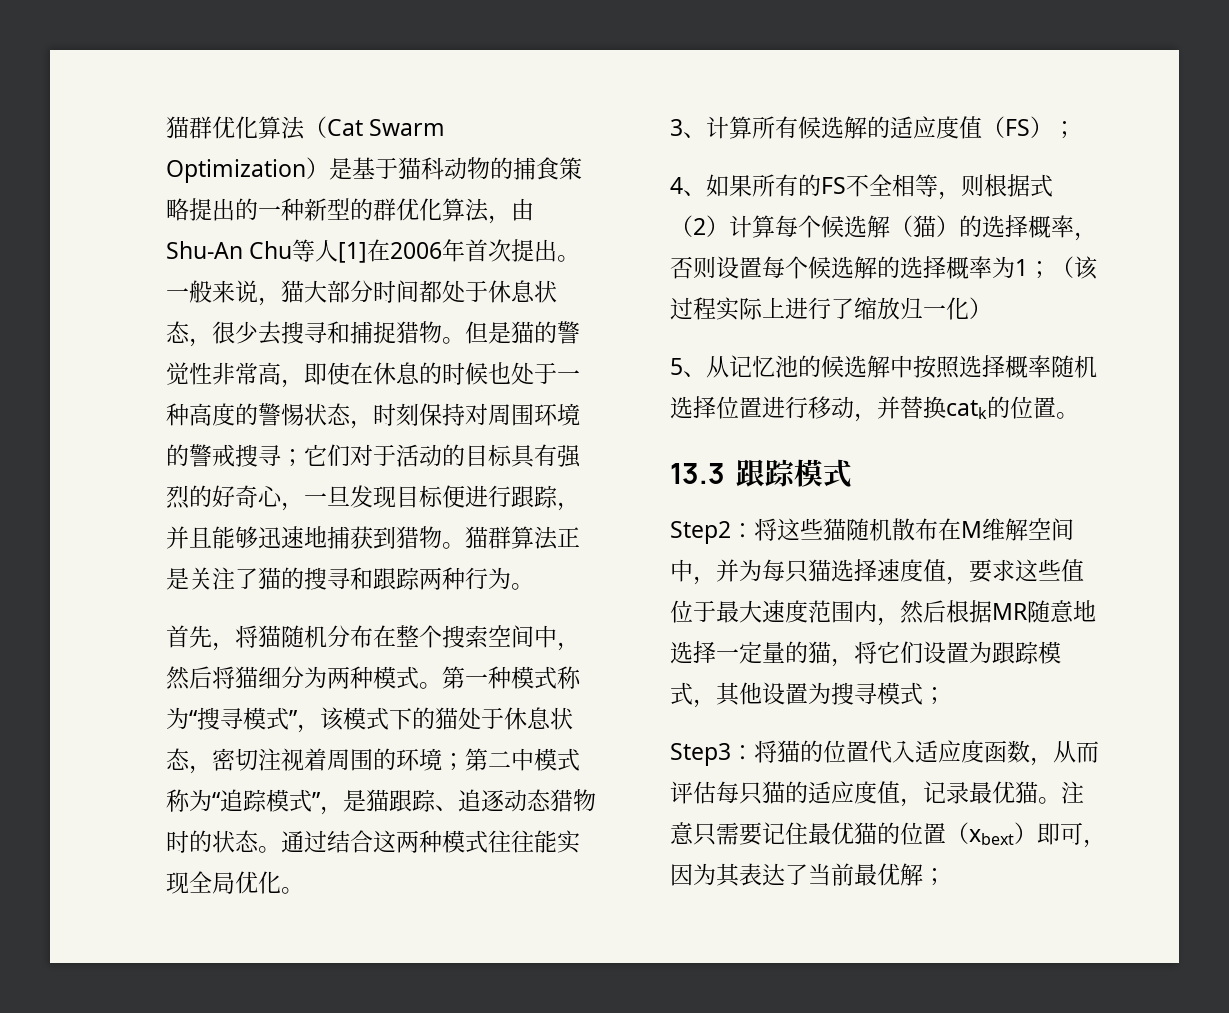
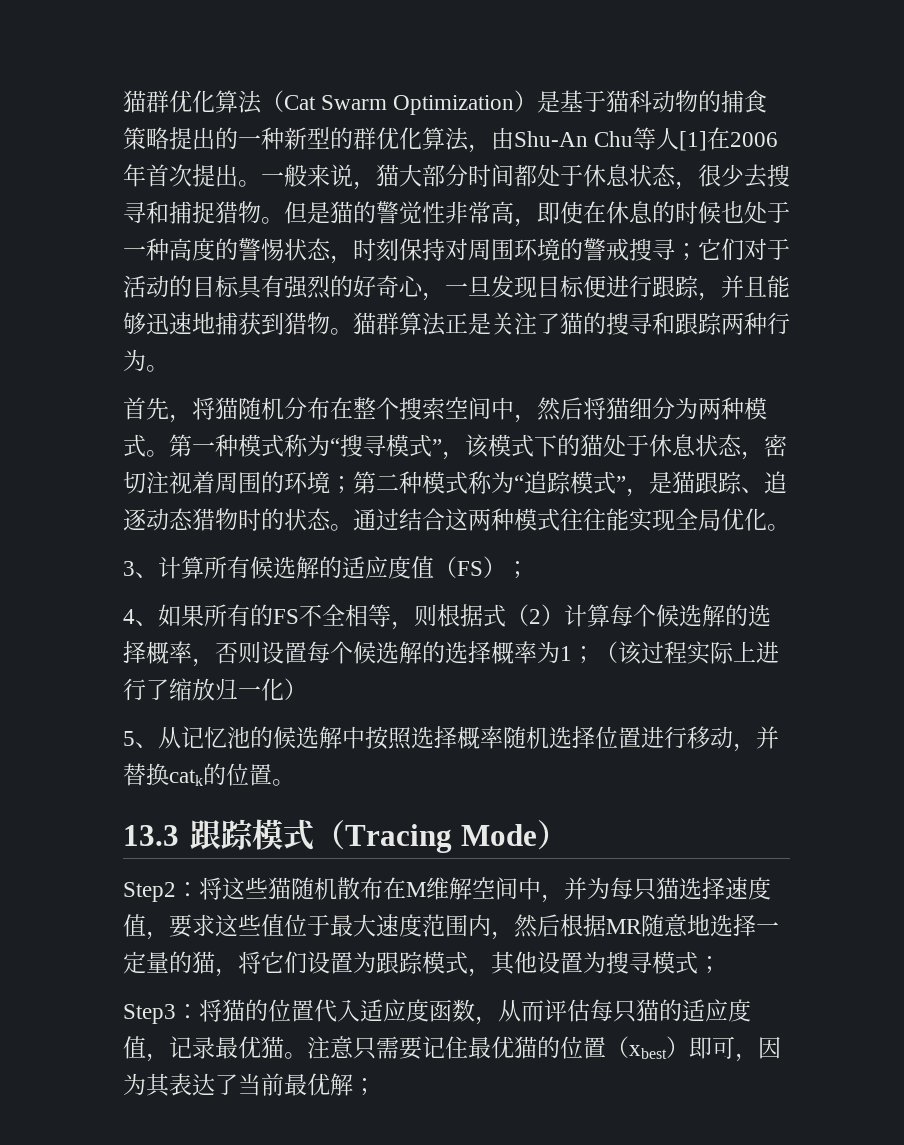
- 第一种模式称为“搜寻模式”，该模式下的猫处于休息状态，密切注视着周围的环境；第二中模式称为“追踪模式”，是猫跟踪、追逐动态猎物时的状态。
+ 第一种模式称为“搜寻模式”，该模式下的猫处于休息状态，密切注视着周围的环境；第二种模式称为“追踪模式”，是猫跟踪、追逐动态猎物时的状态。
- 4、如果所有的FS不全相等，则根据式（2）计算每个候选解（猫）的选择概率，否则设置每个候选解的选择概率为1；（该过程实际上进行了缩放归一化）
+ 4、如果所有的FS不全相等，则根据式（2）计算每个候选解的选择概率，否则设置每个候选解的选择概率为1；（该过程实际上进行了缩放归一化）
- 13.3跟踪模式
+ 13.3跟踪模式（Tracing Mode）
- 注意只需要记住最优猫的位置（xbext）即可，因为其表达了当前最优解；
+ 注意只需要记住最优猫的位置（xbest）即可，因为其表达了当前最优解；

